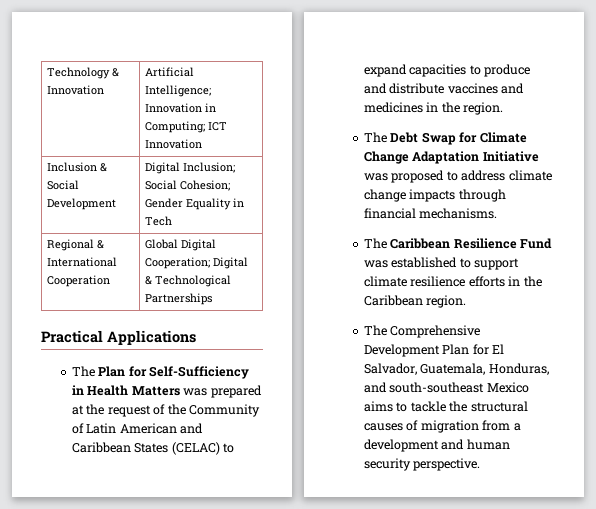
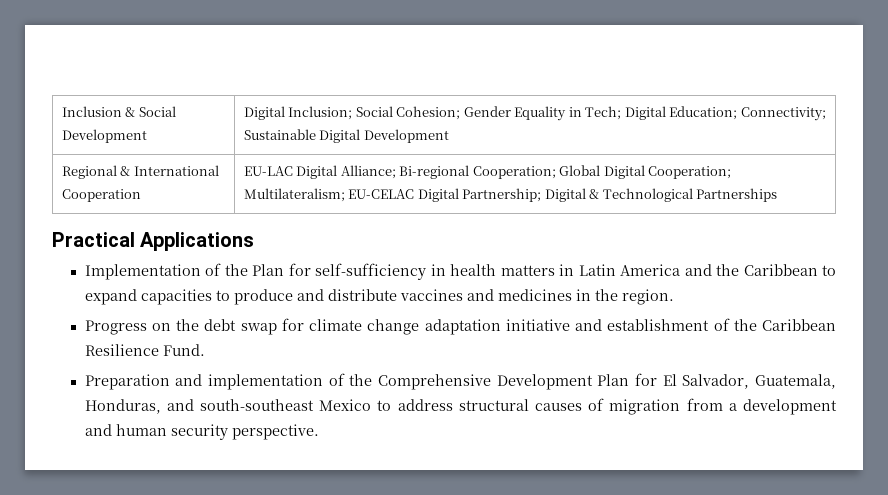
- Technology & Innovation | Artificial Intelligence; Innovation in Computing; ICT Innovation
- Inclusion & Social Development | Digital Inclusion; Social Cohesion; Gender Equality in Tech
- Regional & International Cooperation | Global Digital Cooperation; Digital & Technological Partnerships
+ Inclusion & Social Development | Digital Inclusion; Social Cohesion; Gender Equality in Tech; Digital Education; Connectivity; Sustainable Digital Development
+ Regional & International Cooperation | EU-LAC Digital Alliance; Bi-regional Cooperation; Global Digital Cooperation; Multilateralism; EU-CELAC Digital Partnership; Digital & Technological Partnerships
- The Plan for Self-Sufficiency in Health Matters was prepared at the request of the Community of Latin American and Caribbean States (CELAC) to expand capacities to produce and distribute vaccines and medicines in the region.
+ Implementation of the Plan for self-sufficiency in health matters in Latin America and the Caribbean to expand capacities to produce and distribute vaccines and medicines in the region.
- The Debt Swap for Climate Change Adaptation Initiative was proposed to address climate change impacts through financial mechanisms.
- The Caribbean Resilience Fund was established to support climate resilience efforts in the Caribbean region.
- The Comprehensive Development Plan for El Salvador, Guatemala, Honduras, and south-southeast Mexico aims to tackle the structural causes of migration from a development and human security perspective.
+ Progress on the debt swap for climate change adaptation initiative and establishment of the Caribbean Resilience Fund.
+ Preparation and implementation of the Comprehensive Development Plan for El Salvador, Guatemala, Honduras, and south-southeast Mexico to address structural causes of migration from a development and human security perspective.

